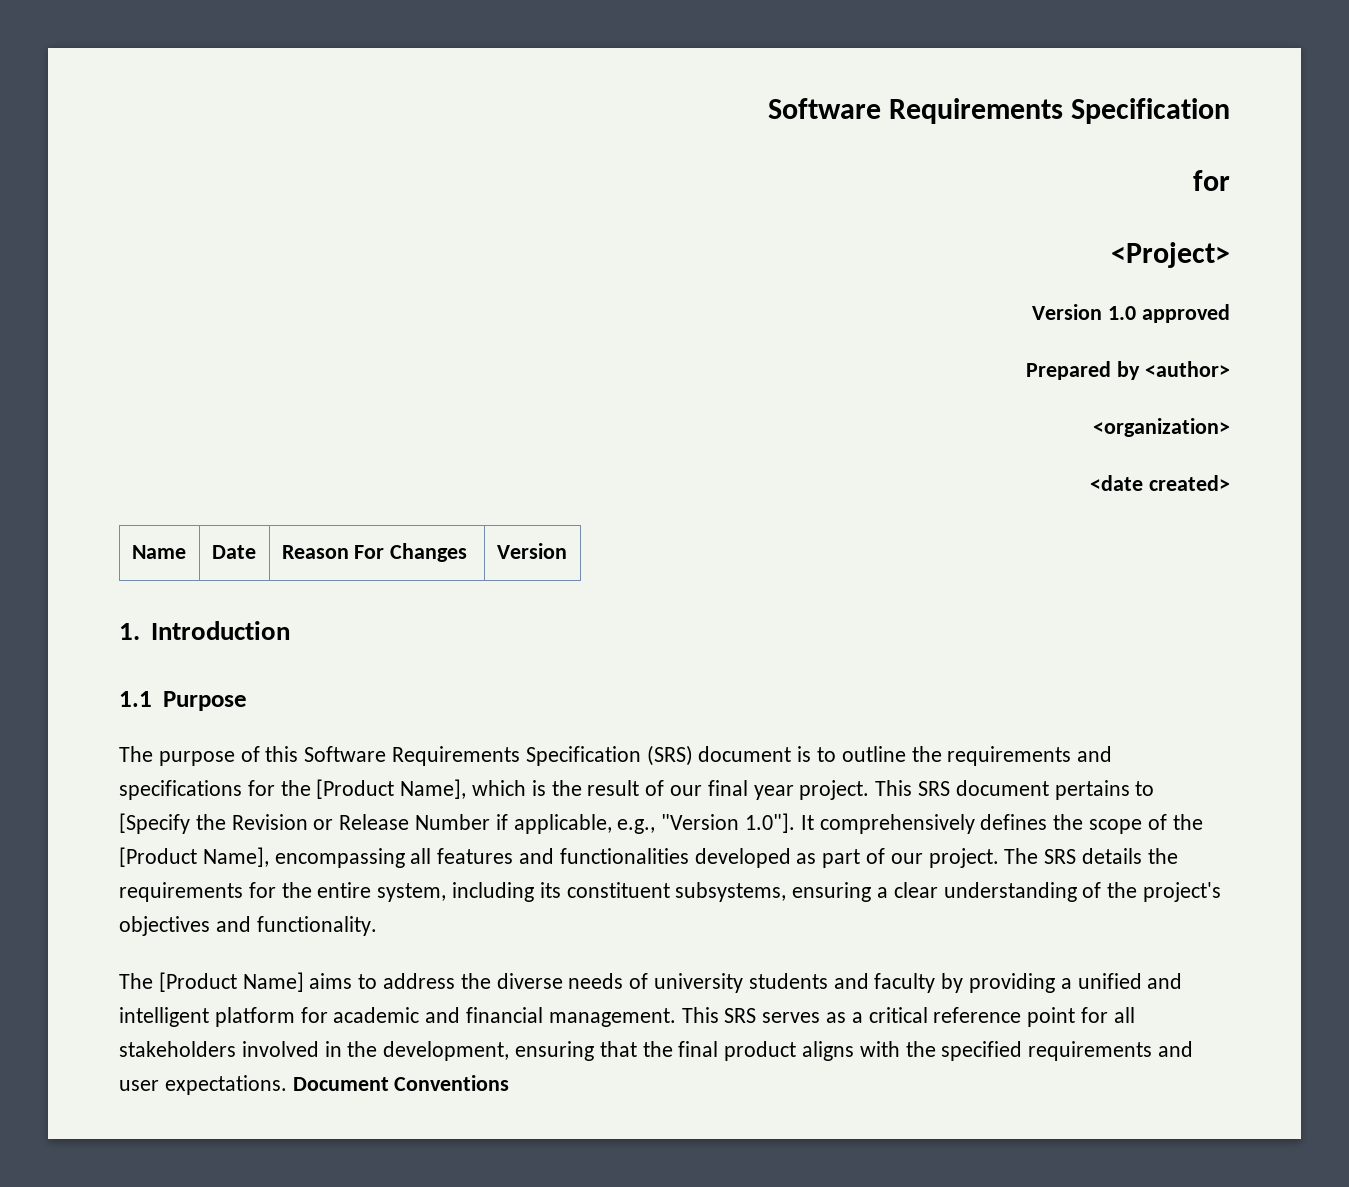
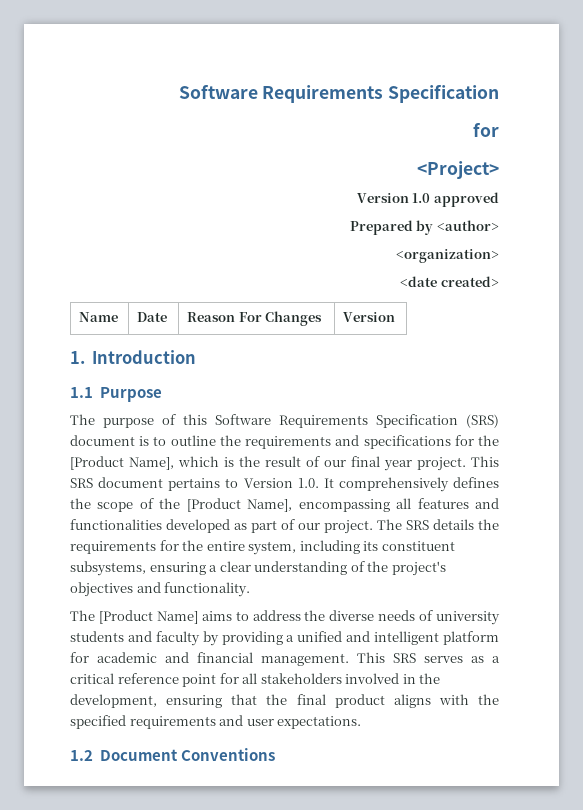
- This SRS document pertains to [Specify the Revision or Release Number if applicable, e.g., "Version 1.0"]. It comprehensively defines the scope of the [Product Name], encompassing all features and functionalities developed as part of our project.
+ This SRS document pertains to Version 1.0. It comprehensively defines the scope of the [Product Name], encompassing all features and functionalities developed as part of our project.
- This SRS serves as a critical reference point for all stakeholders involved in the development, ensuring that the final product aligns with the specified requirements and user expectations. Document Conventions
+ This SRS serves as a critical reference point for all stakeholders involved in the development, ensuring that the final product aligns with the specified requirements and user expectations.
+ 1.2 Document Conventions

